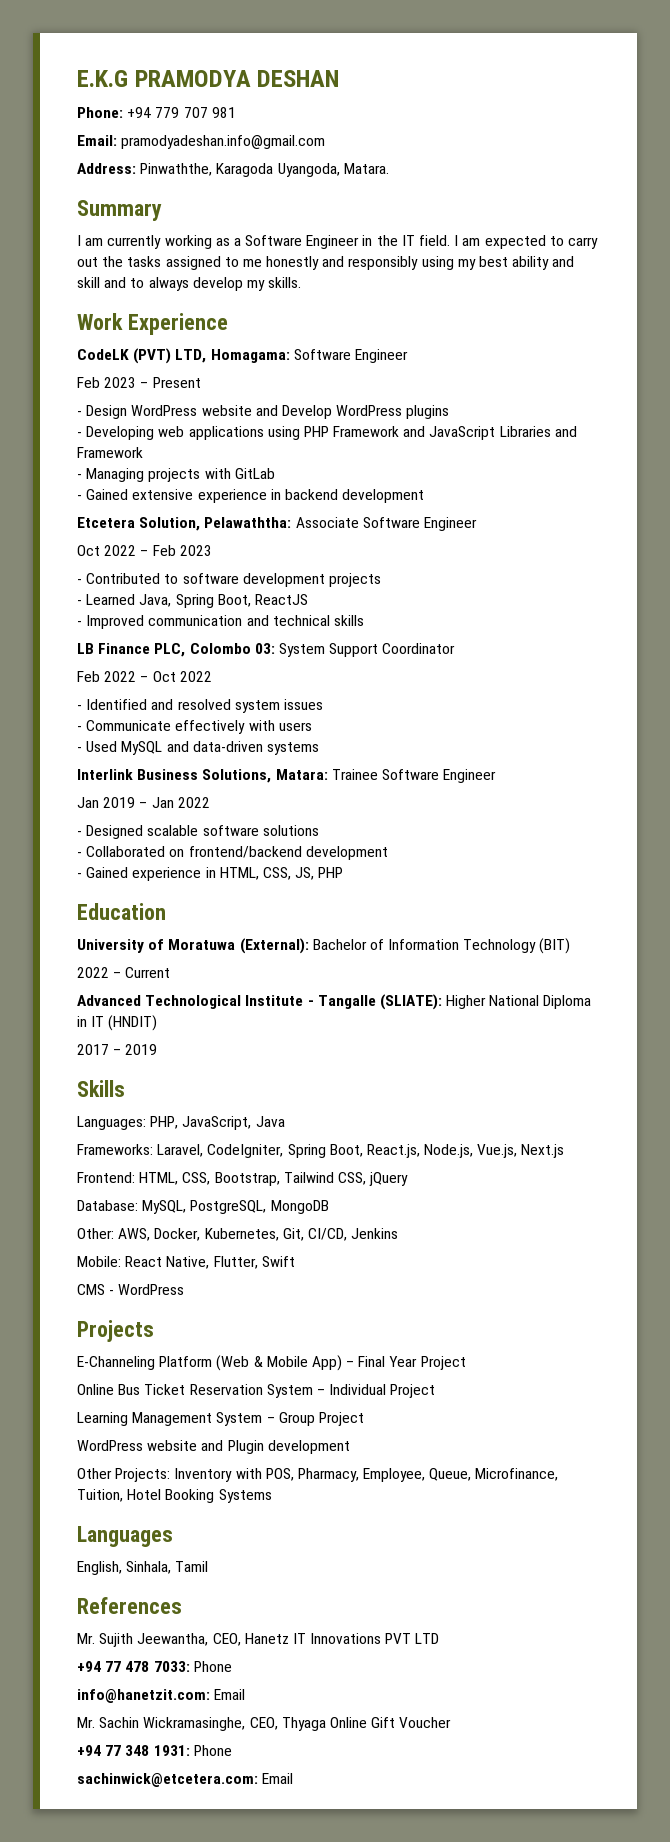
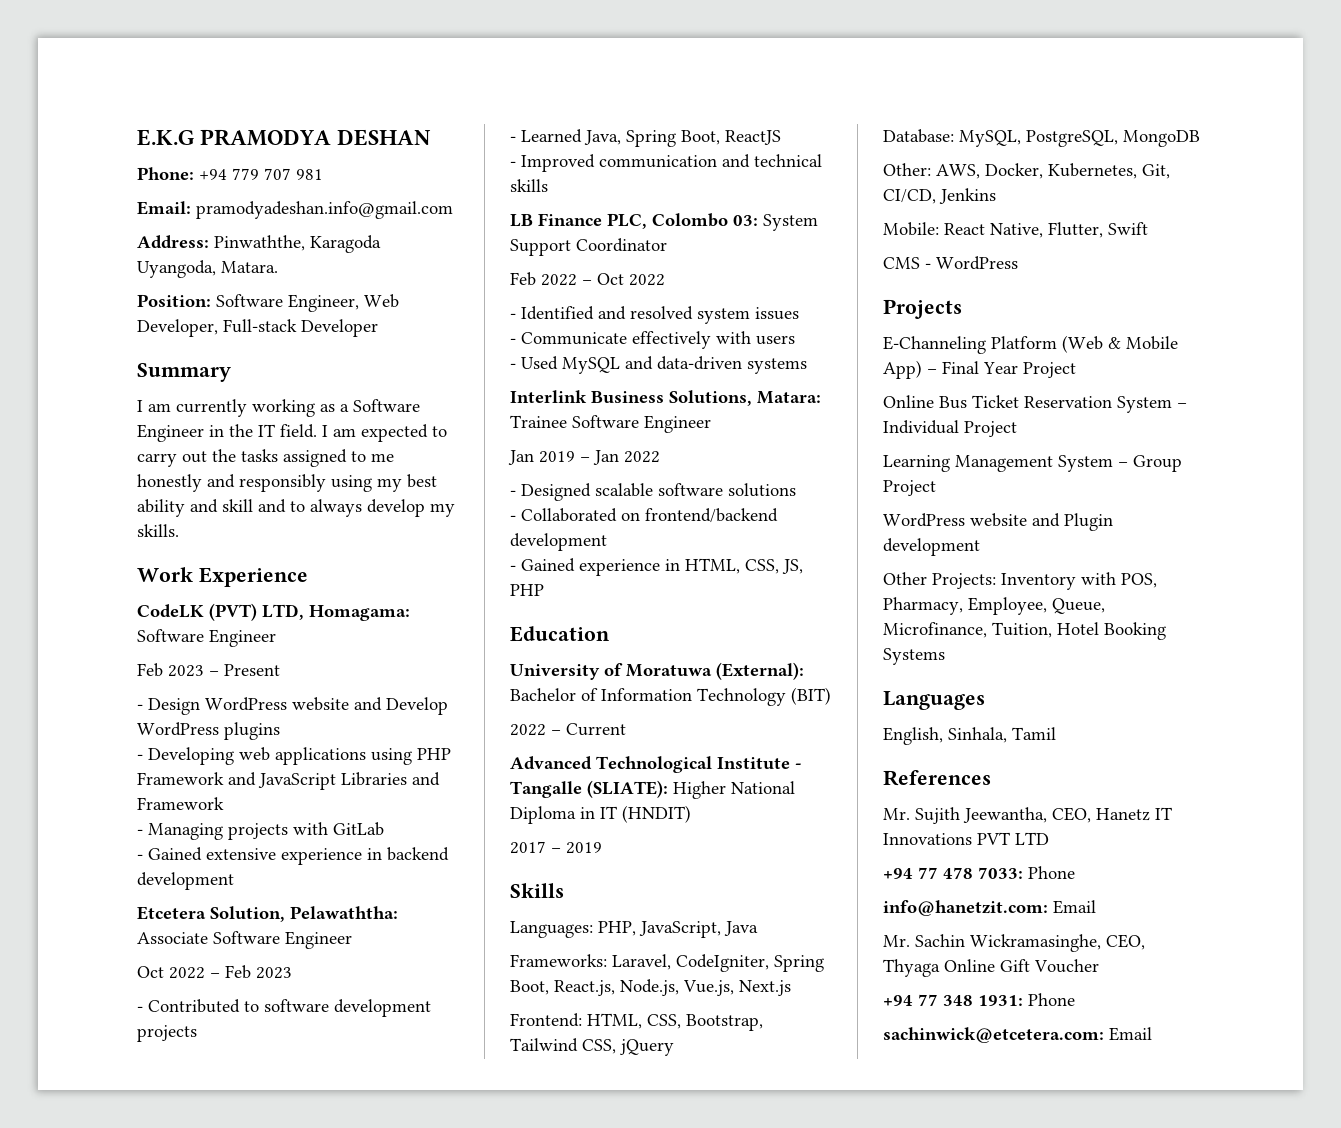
+ Position: Software Engineer, Web Developer, Full-stack Developer

